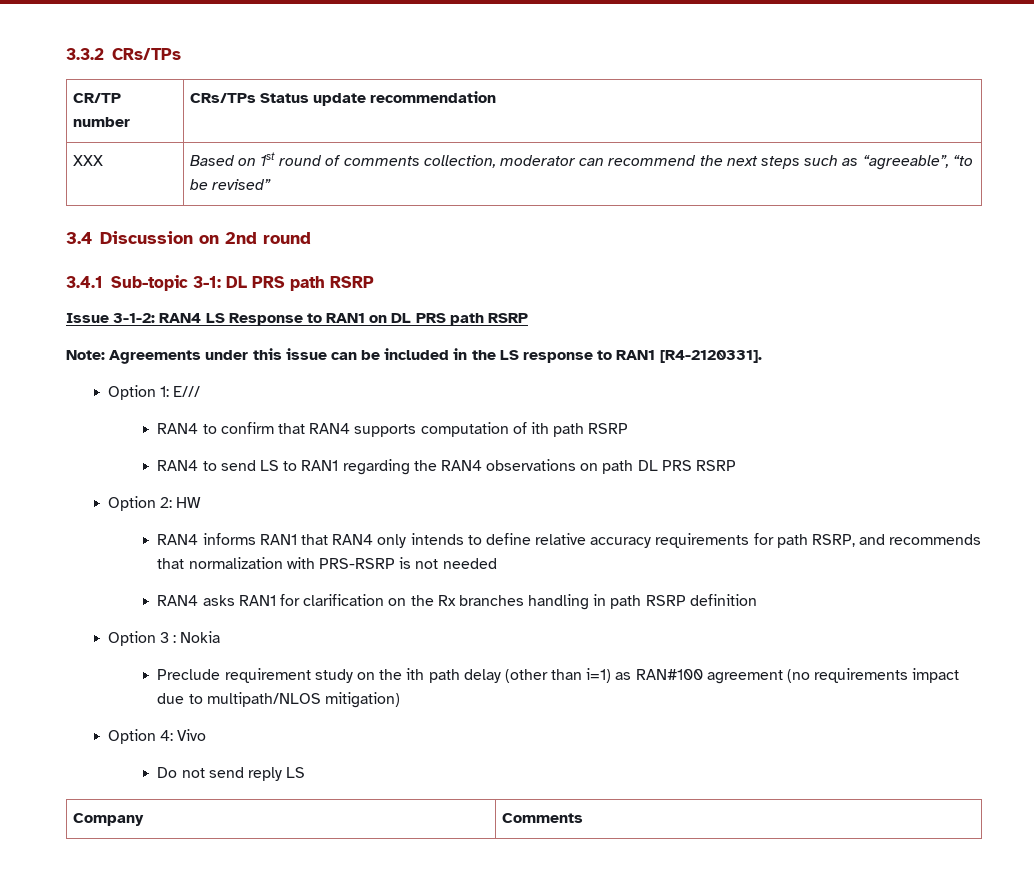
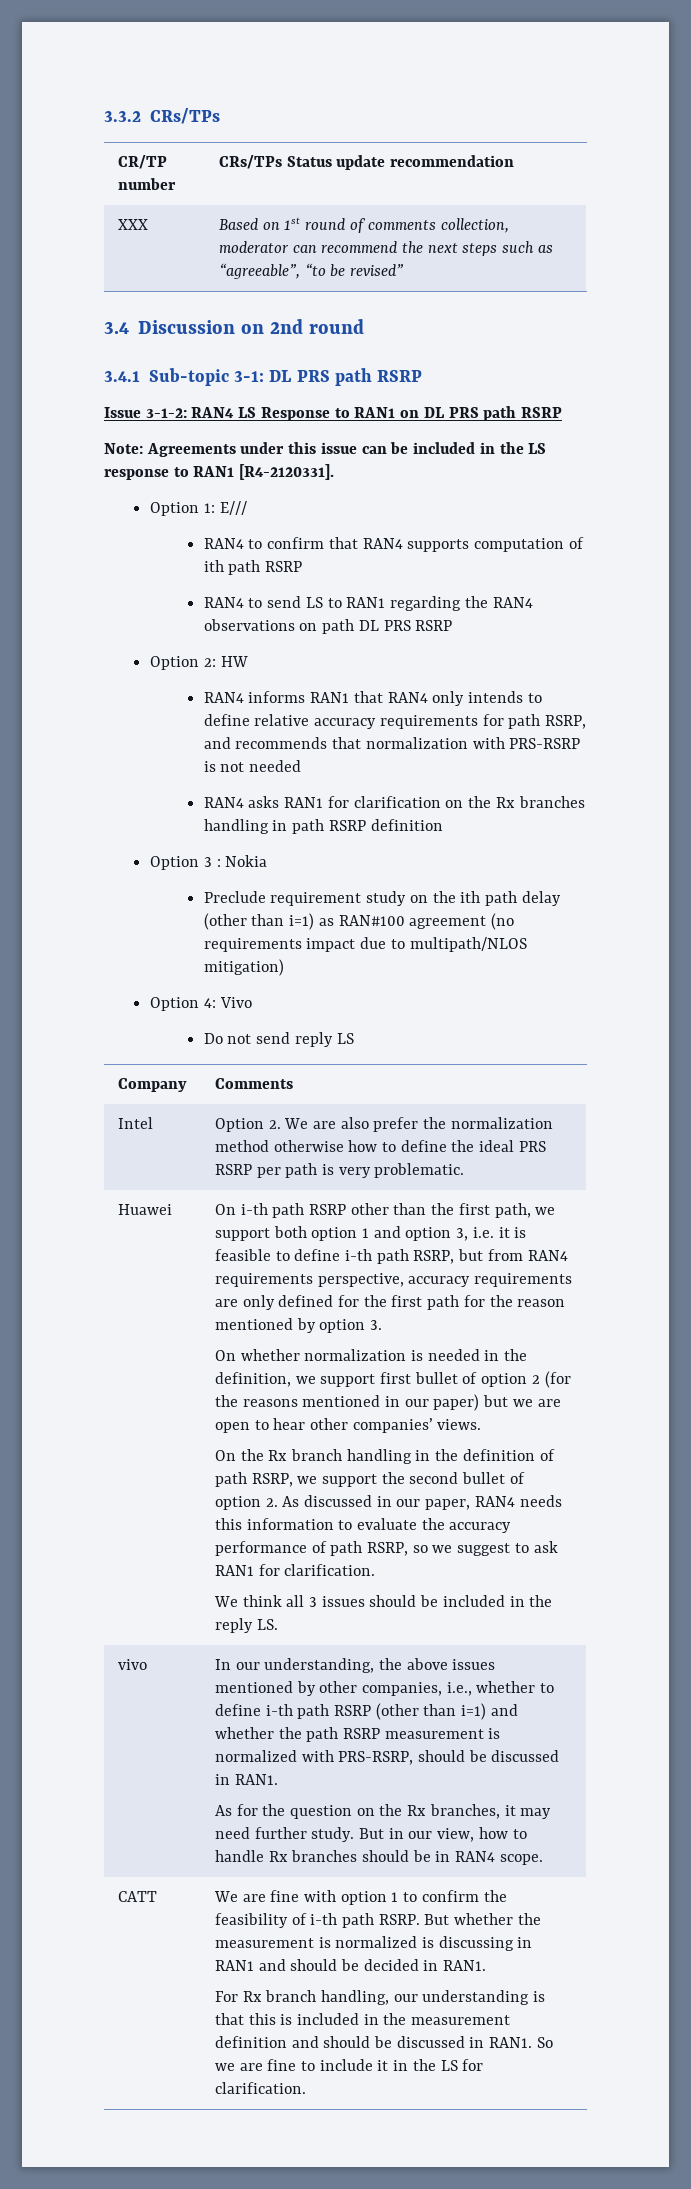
+ Intel | Option 2. We are also prefer the normalization method otherwise how to define the ideal PRS RSRP per path is very problematic.
+ Huawei | On i-th path RSRP other than the first path, we support both option 1 and option 3, i.e. it is feasible to define i-th path RSRP, but from RAN4 requirements perspective, accuracy requirements are only defined for the first path for the reason mentioned by option 3.
+ On whether normalization is needed in the definition, we support first bullet of option 2 (for the reasons mentioned in our paper) but we are open to hear other companies’ views.
+ On the Rx branch handling in the definition of path RSRP, we support the second bullet of option 2. As discussed in our paper, RAN4 needs this information to evaluate the accuracy performance of path RSRP, so we suggest to ask RAN1 for clarification.
+ We think all 3 issues should be included in the reply LS.
+ vivo | In our understanding, the above issues mentioned by other companies, i.e., whether to define i-th path RSRP (other than i=1) and whether the path RSRP measurement is normalized with PRS-RSRP, should be discussed in RAN1.
+ As for the question on the Rx branches, it may need further study. But in our view, how to handle Rx branches should be in RAN4 scope.
+ CATT | We are fine with option 1 to confirm the feasibility of i-th path RSRP. But whether the measurement is normalized is discussing in RAN1 and should be decided in RAN1.
+ For Rx branch handling, our understanding is that this is included in the measurement definition and should be discussed in RAN1. So we are fine to include it in the LS for clarification.

